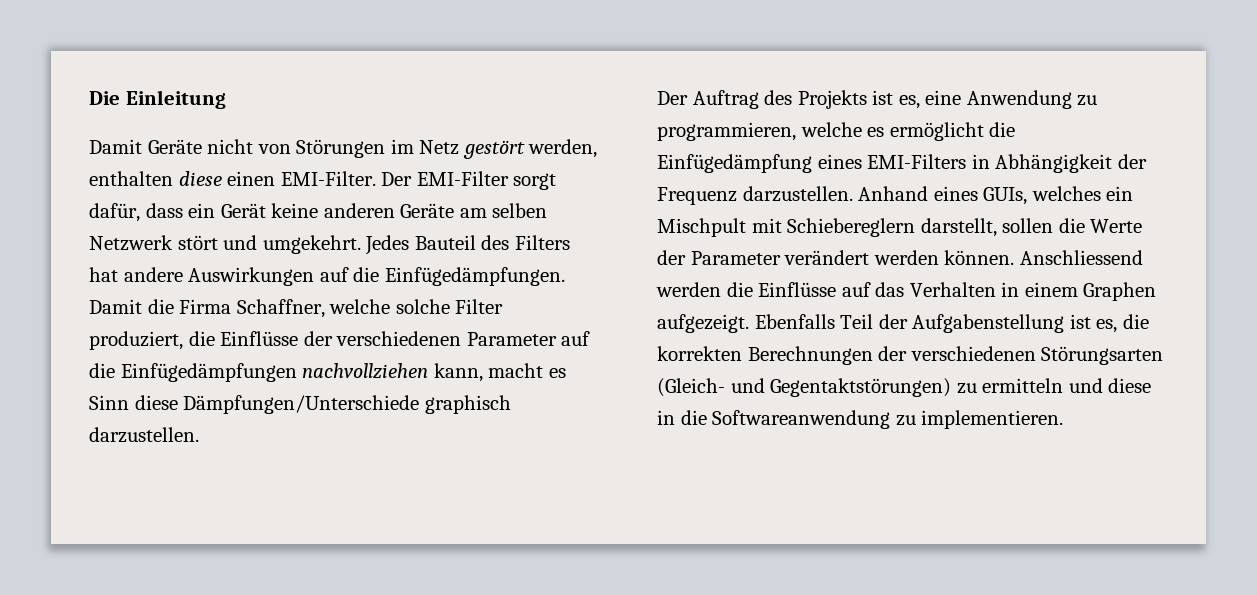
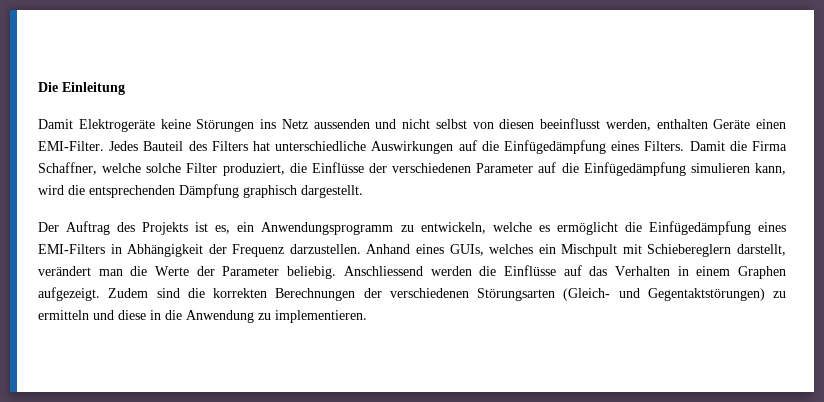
- Damit Geräte nicht von Störungen im Netz gestört werden, enthalten diese einen EMI-Filter.
+ Damit Elektrogeräte keine Störungen ins Netz aussenden und nicht selbst von diesen beeinflusst werden, enthalten Geräte einen EMI-Filter.
- Der EMI-Filter sorgt dafür, dass ein Gerät keine anderen Geräte am selben Netzwerk stört und umgekehrt.
- Jedes Bauteil des Filters hat andere Auswirkungen auf die Einfügedämpfungen.
+ Jedes Bauteil des Filters hat unterschiedliche Auswirkungen auf die Einfügedämpfung eines Filters.
- Damit die Firma Schaffner, welche solche Filter produziert, die Einflüsse der verschiedenen Parameter auf die Einfügedämpfungen nachvollziehen kann, macht es Sinn diese Dämpfungen/Unterschiede graphisch darzustellen.
+ Damit die Firma Schaffner, welche solche Filter produziert, die Einflüsse der verschiedenen Parameter auf die Einfügedämpfung simulieren kann, wird die entsprechenden Dämpfung graphisch dargestellt.
- Der Auftrag des Projekts ist es, eine Anwendung zu programmieren, welche es ermöglicht die Einfügedämpfung eines EMI-Filters in Abhängigkeit der Frequenz darzustellen.
+ Der Auftrag des Projekts ist es, ein Anwendungsprogramm zu entwickeln, welche es ermöglicht die Einfügedämpfung eines EMI-Filters in Abhängigkeit der Frequenz darzustellen.
- Anhand eines GUIs, welches ein Mischpult mit Schiebereglern darstellt, sollen die Werte der Parameter verändert werden können.
+ Anhand eines GUIs, welches ein Mischpult mit Schiebereglern darstellt, verändert man die Werte der Parameter beliebig.
- Ebenfalls Teil der Aufgabenstellung ist es, die korrekten Berechnungen der verschiedenen Störungsarten (Gleich- und Gegentaktstörungen) zu ermitteln und diese in die Softwareanwendung zu implementieren.
+ Zudem sind die korrekten Berechnungen der verschiedenen Störungsarten (Gleich- und Gegentaktstörungen) zu ermitteln und diese in die Anwendung zu implementieren.

